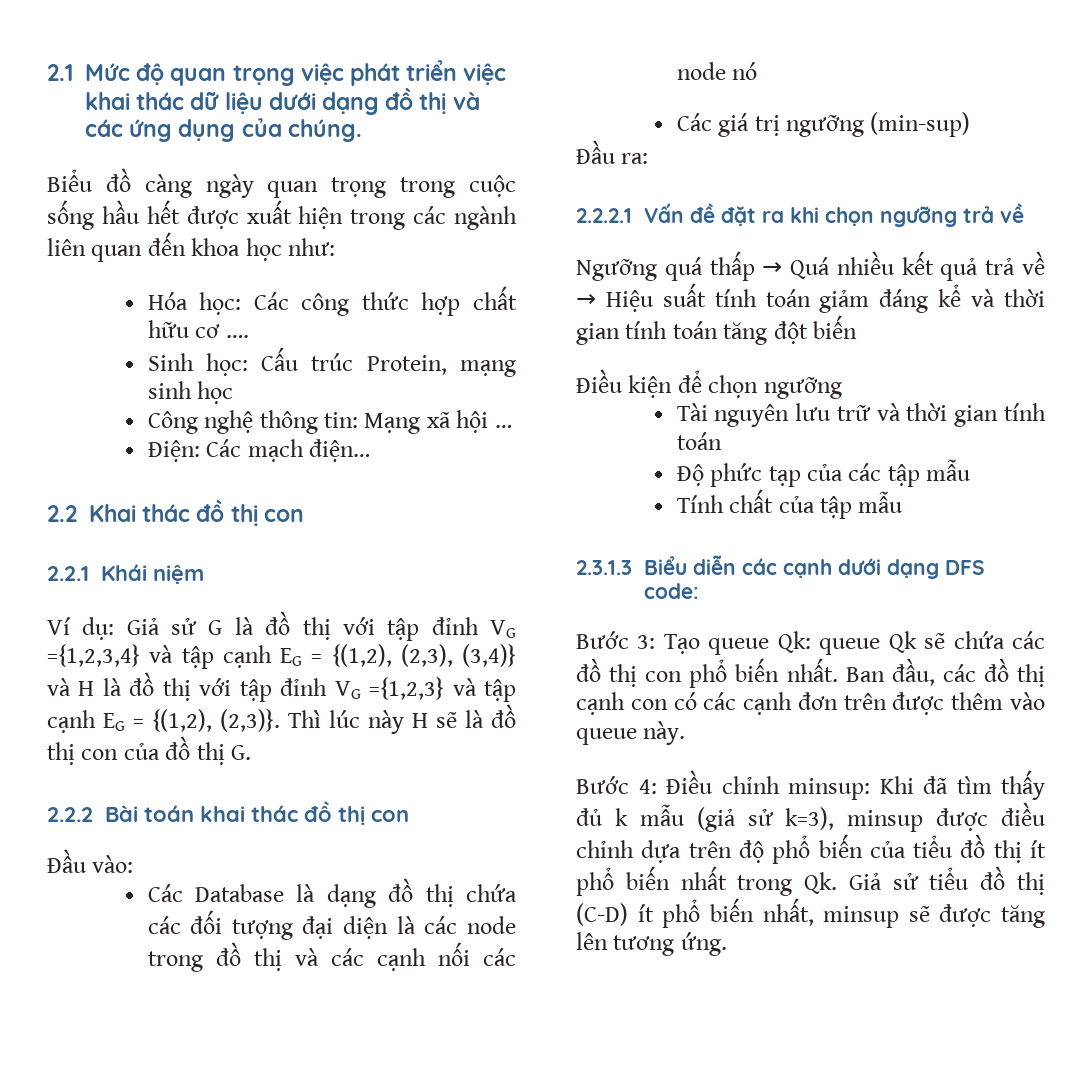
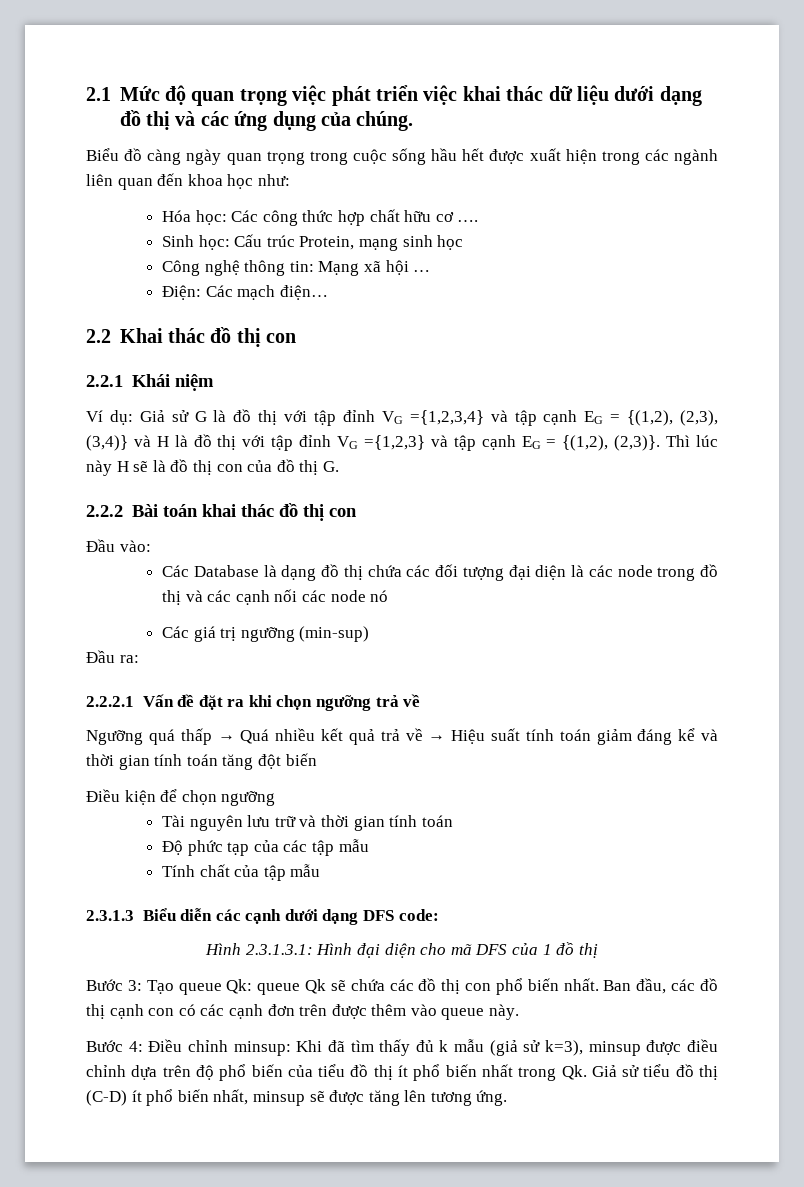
+ Hình 2.3.1.3.1: Hình đại diện cho mã DFS của 1 đồ thị

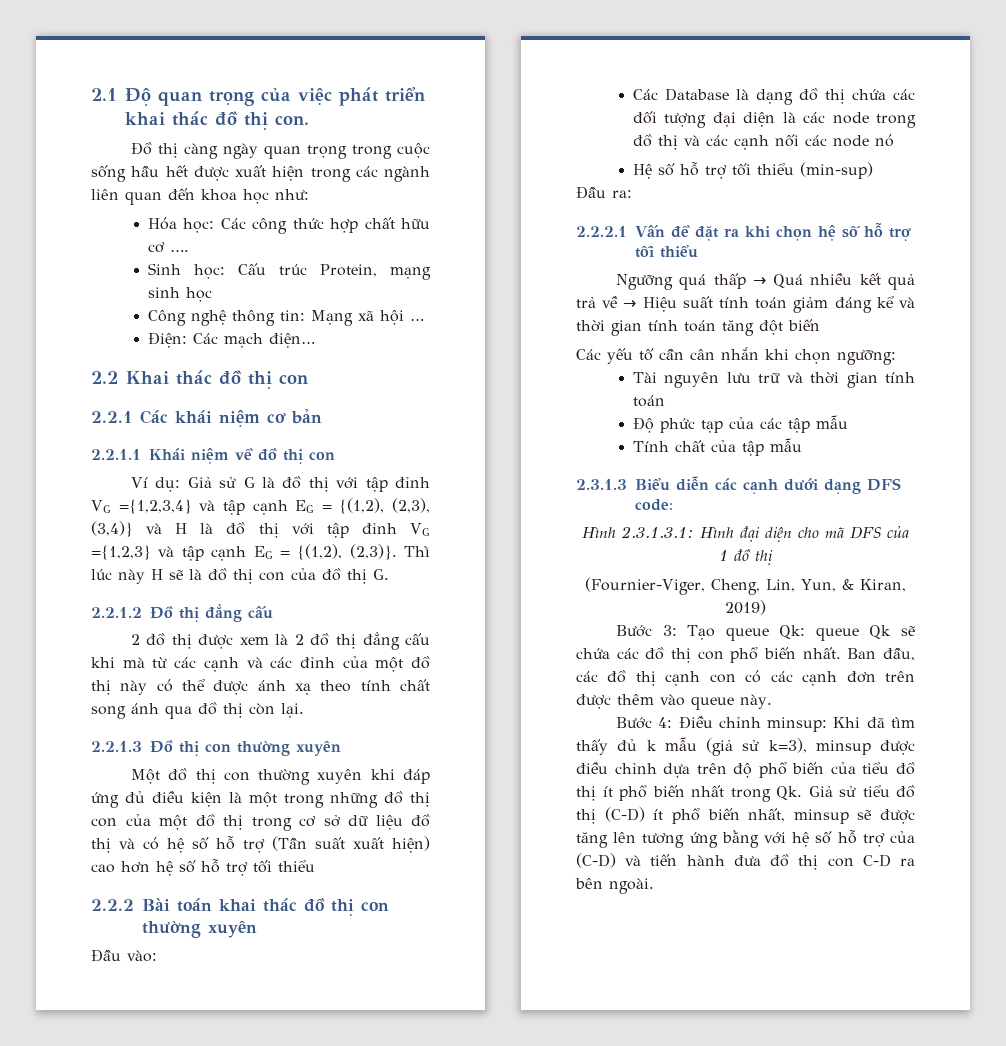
- 2.1 Mức độ quan trọng việc phát triển việc khai thác dữ liệu dưới dạng đồ thị và các ứng dụng của chúng.
- Biểu đồ càng ngày quan trọng trong cuộc sống hầu hết được xuất hiện trong các ngành liên quan đến khoa học như:
+ 2.1 Độ quan trọng của việc phát triển khai thác đồ thị con.
+ Đồ thị càng ngày quan trọng trong cuộc sống hầu hết được xuất hiện trong các ngành liên quan đến khoa học như:
- 2.2.1 Khái niệm
+ 2.2.1 Các khái niệm cơ bản
+ 2.2.1.1 Khái niệm về đồ thị con
+ 2.2.1.2 Đồ thị đẳng cấu
+ 2 đồ thị được xem là 2 đồ thị đẳng cấu khi mà từ các cạnh và các đỉnh của một đồ thị này có thể được ánh xạ theo tính chất song ánh qua đồ thị còn lại.
+ 2.2.1.3 Đồ thị con thường xuyên
+ Một đồ thị con thường xuyên khi đáp ứng đủ điều kiện là một trong những đồ thị con của một đồ thị trong cơ sở dữ liệu đồ thị và có hệ số hỗ trợ (Tần suất xuất hiện) cao hơn hệ số hỗ trợ tối thiểu
- 2.2.2 Bài toán khai thác đồ thị con
+ 2.2.2 Bài toán khai thác đồ thị con thường xuyên
- Các giá trị ngưỡng (min-sup)
+ Hệ số hỗ trợ tối thiểu (min-sup)
- 2.2.2.1 Vấn đề đặt ra khi chọn ngưỡng trả về
+ 2.2.2.1 Vấn đề đặt ra khi chọn hệ số hỗ trợ tối thiểu
- Điều kiện để chọn ngưỡng
+ Các yếu tố cần cân nhắn khi chọn ngưỡng:
+ (Fournier-Viger, Cheng, Lin, Yun, & Kiran, 2019)
- Bước 4: Điều chỉnh minsup: Khi đã tìm thấy đủ k mẫu (giả sử k=3), minsup được điều chỉnh dựa trên độ phổ biến của tiểu đồ thị ít phổ biến nhất trong Qk. Giả sử tiểu đồ thị (C-D) ít phổ biến nhất, minsup sẽ được tăng lên tương ứng.
+ Bước 4: Điều chỉnh minsup: Khi đã tìm thấy đủ k mẫu (giả sử k=3), minsup được điều chỉnh dựa trên độ phổ biến của tiểu đồ thị ít phổ biến nhất trong Qk. Giả sử tiểu đồ thị (C-D) ít phổ biến nhất, minsup sẽ được tăng lên tương ứng bằng với hệ số hỗ trợ của (C-D) và tiến hành đưa đồ thị con C-D ra bên ngoài.

